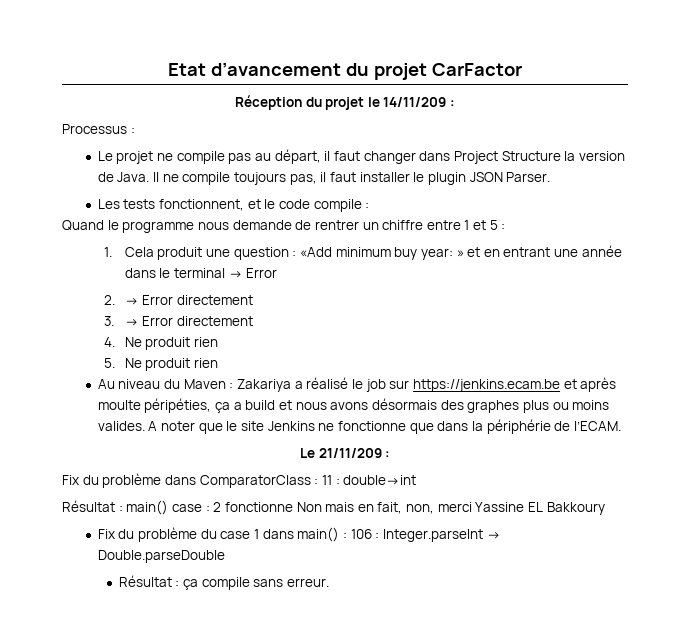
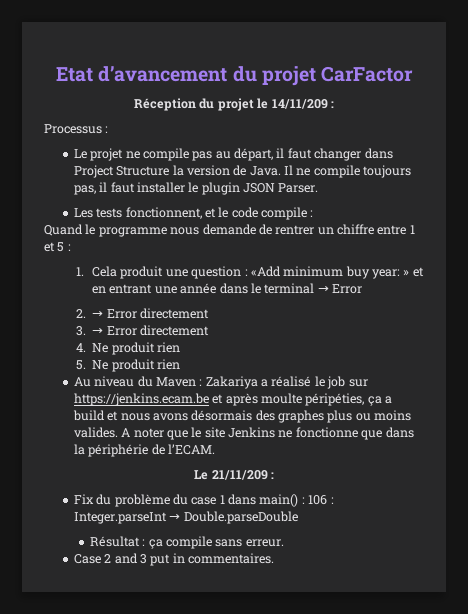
- Fix du problème dans ComparatorClass : 11 : double→int
- Résultat : main() case : 2 fonctionne Non mais en fait, non, merci Yassine EL Bakkoury
+ Case 2 and 3 put in commentaires.

